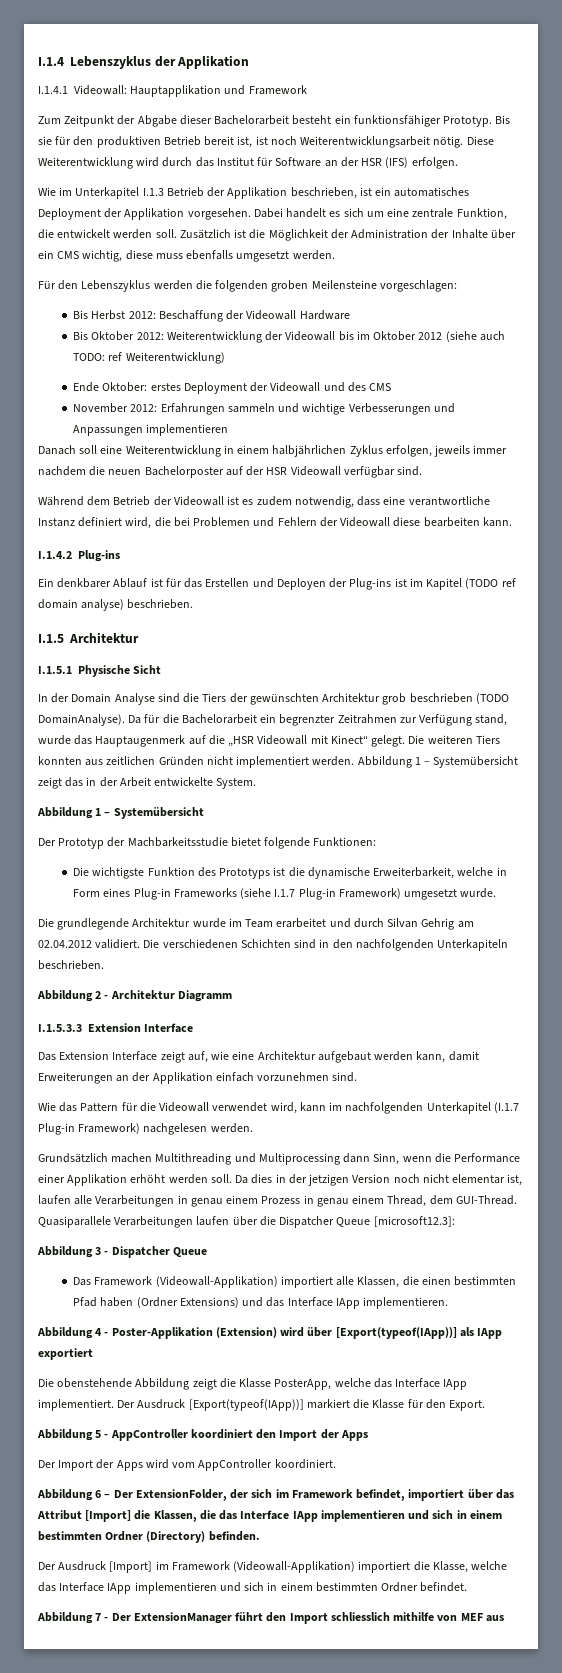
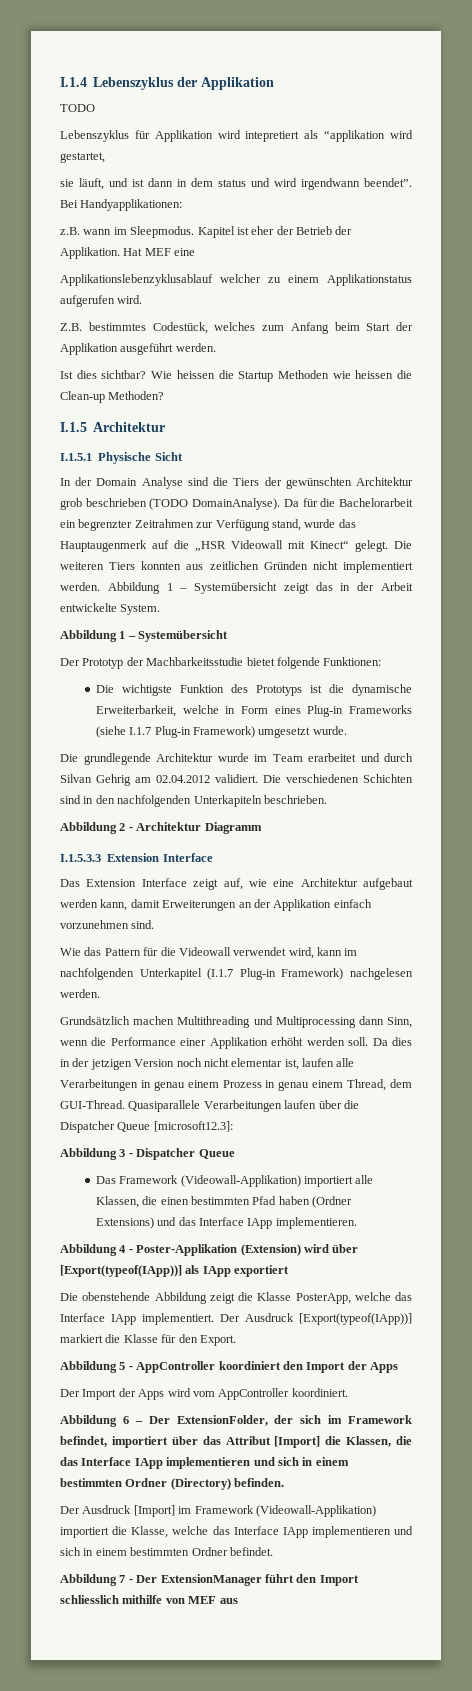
- I.1.4.1 Videowall: Hauptapplikation und Framework
- Zum Zeitpunkt der Abgabe dieser Bachelorarbeit besteht ein funktionsfähiger Prototyp. Bis sie für den produktiven Betrieb bereit ist, ist noch Weiterentwicklungsarbeit nötig. Diese Weiterentwicklung wird durch das Institut für Software an der HSR (IFS) erfolgen.
- Wie im Unterkapitel I.1.3 Betrieb der Applikation beschrieben, ist ein automatisches Deployment der Applikation vorgesehen. Dabei handelt es sich um eine zentrale Funktion, die entwickelt werden soll. Zusätzlich ist die Möglichkeit der Administration der Inhalte über ein CMS wichtig, diese muss ebenfalls umgesetzt werden.
- Für den Lebenszyklus werden die folgenden groben Meilensteine vorgeschlagen:
- Bis Herbst 2012: Beschaffung der Videowall Hardware
- Bis Oktober 2012: Weiterentwicklung der Videowall bis im Oktober 2012 (siehe auch TODO: ref Weiterentwicklung)
- Ende Oktober: erstes Deployment der Videowall und des CMS
- November 2012: Erfahrungen sammeln und wichtige Verbesserungen und Anpassungen implementieren
- Danach soll eine Weiterentwicklung in einem halbjährlichen Zyklus erfolgen, jeweils immer nachdem die neuen Bachelorposter auf der HSR Videowall verfügbar sind.
- Während dem Betrieb der Videowall ist es zudem notwendig, dass eine verantwortliche Instanz definiert wird, die bei Problemen und Fehlern der Videowall diese bearbeiten kann.
- I.1.4.2 Plug-ins
- Ein denkbarer Ablauf ist für das Erstellen und Deployen der Plug-ins ist im Kapitel (TODO ref domain analyse) beschrieben.
+ TODO
+ Lebenszyklus für Applikation wird intepretiert als “applikation wird gestartet,
+ sie läuft, und ist dann in dem status und wird irgendwann beendet”. Bei Handyapplikationen:
+ z.B. wann im Sleepmodus. Kapitel ist eher der Betrieb der Applikation. Hat MEF eine
+ Applikationslebenzyklusablauf welcher zu einem Applikationstatus aufgerufen wird.
+ Z.B. bestimmtes Codestück, welches zum Anfang beim Start der Applikation ausgeführt werden.
+ Ist dies sichtbar? Wie heissen die Startup Methoden wie heissen die Clean-up Methoden?

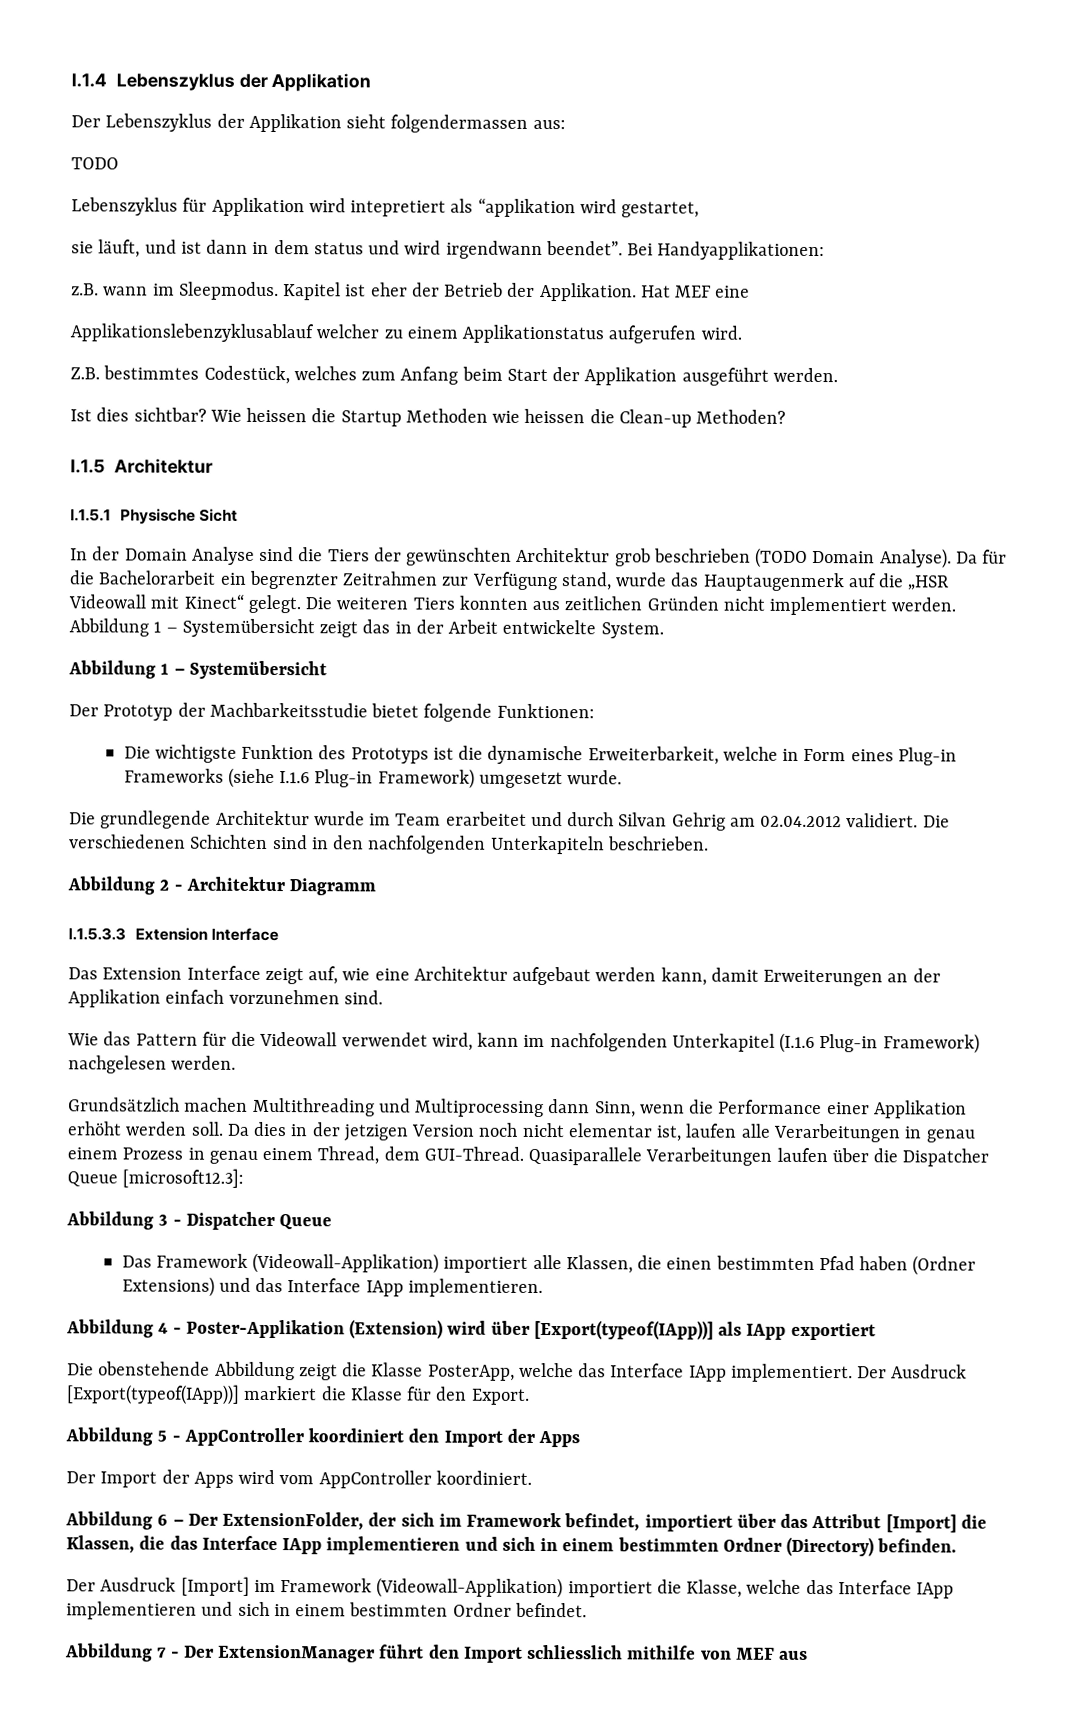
+ Der Lebenszyklus der Applikation sieht folgendermassen aus:
- In der Domain Analyse sind die Tiers der gewünschten Architektur grob beschrieben (TODO DomainAnalyse).
+ In der Domain Analyse sind die Tiers der gewünschten Architektur grob beschrieben (TODO Domain Analyse).
- Die wichtigste Funktion des Prototyps ist die dynamische Erweiterbarkeit, welche in Form eines Plug-in Frameworks (siehe I.1.7 Plug-in Framework) umgesetzt wurde.
+ Die wichtigste Funktion des Prototyps ist die dynamische Erweiterbarkeit, welche in Form eines Plug-in Frameworks (siehe I.1.6 Plug-in Framework) umgesetzt wurde.
- Wie das Pattern für die Videowall verwendet wird, kann im nachfolgenden Unterkapitel (I.1.7 Plug-in Framework) nachgelesen werden.
+ Wie das Pattern für die Videowall verwendet wird, kann im nachfolgenden Unterkapitel (I.1.6 Plug-in Framework) nachgelesen werden.

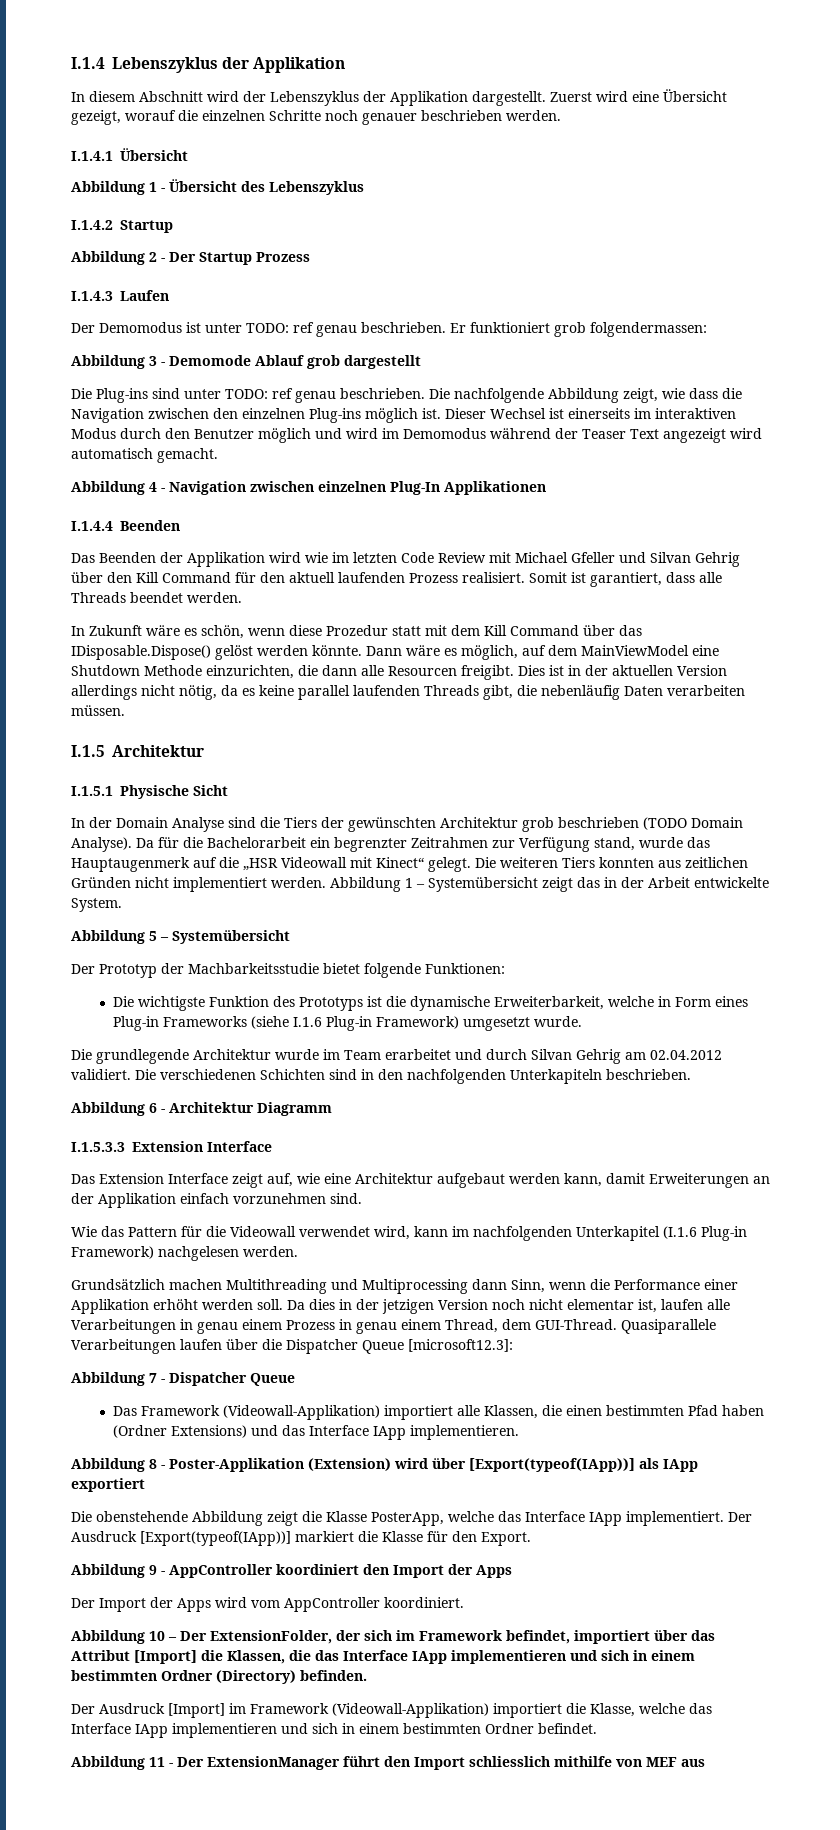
- Der Lebenszyklus der Applikation sieht folgendermassen aus:
- TODO
- Lebenszyklus für Applikation wird intepretiert als “applikation wird gestartet,
- sie läuft, und ist dann in dem status und wird irgendwann beendet”. Bei Handyapplikationen:
- z.B. wann im Sleepmodus. Kapitel ist eher der Betrieb der Applikation. Hat MEF eine
- Applikationslebenzyklusablauf welcher zu einem Applikationstatus aufgerufen wird.
- Z.B. bestimmtes Codestück, welches zum Anfang beim Start der Applikation ausgeführt werden.
- Ist dies sichtbar? Wie heissen die Startup Methoden wie heissen die Clean-up Methoden?
+ In diesem Abschnitt wird der Lebenszyklus der Applikation dargestellt. Zuerst wird eine Übersicht gezeigt, worauf die einzelnen Schritte noch genauer beschrieben werden.
+ I.1.4.1 Übersicht
+ Abbildung 1 - Übersicht des Lebenszyklus
+ I.1.4.2 Startup
+ Abbildung 2 - Der Startup Prozess
+ I.1.4.3 Laufen
+ Der Demomodus ist unter TODO: ref genau beschrieben. Er funktioniert grob folgendermassen:
+ Abbildung 3 - Demomode Ablauf grob dargestellt
+ Die Plug-ins sind unter TODO: ref genau beschrieben. Die nachfolgende Abbildung zeigt, wie dass die Navigation zwischen den einzelnen Plug-ins möglich ist. Dieser Wechsel ist einerseits im interaktiven Modus durch den Benutzer möglich und wird im Demomodus während der Teaser Text angezeigt wird automatisch gemacht.
+ Abbildung 4 - Navigation zwischen einzelnen Plug-In Applikationen
+ I.1.4.4 Beenden
+ Das Beenden der Applikation wird wie im letzten Code Review mit Michael Gfeller und Silvan Gehrig über den Kill Command für den aktuell laufenden Prozess realisiert. Somit ist garantiert, dass alle Threads beendet werden.
+ In Zukunft wäre es schön, wenn diese Prozedur statt mit dem Kill Command über das IDisposable.Dispose() gelöst werden könnte. Dann wäre es möglich, auf dem MainViewModel eine Shutdown Methode einzurichten, die dann alle Resourcen freigibt. Dies ist in der aktuellen Version allerdings nicht nötig, da es keine parallel laufenden Threads gibt, die nebenläufig Daten verarbeiten müssen.
  Abbildung 1 – Systemübersicht zeigt das in der Arbeit entwickelte System.
- Abbildung 1 – Systemübersicht
+ Abbildung 5 – Systemübersicht
- Abbildung 2 - Architektur Diagramm
+ Abbildung 6 - Architektur Diagramm
- Abbildung 3 - Dispatcher Queue
+ Abbildung 7 - Dispatcher Queue
- Abbildung 4 - Poster-Applikation (Extension) wird über [Export(typeof(IApp))] als IApp exportiert
+ Abbildung 8 - Poster-Applikation (Extension) wird über [Export(typeof(IApp))] als IApp exportiert
- Abbildung 5 - AppController koordiniert den Import der Apps
+ Abbildung 9 - AppController koordiniert den Import der Apps
- Abbildung 6 – Der ExtensionFolder, der sich im Framework befindet, importiert über das Attribut [Import] die Klassen, die das Interface IApp implementieren und sich in einem bestimmten Ordner (Directory) befinden.
+ Abbildung 10 – Der ExtensionFolder, der sich im Framework befindet, importiert über das Attribut [Import] die Klassen, die das Interface IApp implementieren und sich in einem bestimmten Ordner (Directory) befinden.
- Abbildung 7 - Der ExtensionManager führt den Import schliesslich mithilfe von MEF aus
+ Abbildung 11 - Der ExtensionManager führt den Import schliesslich mithilfe von MEF aus

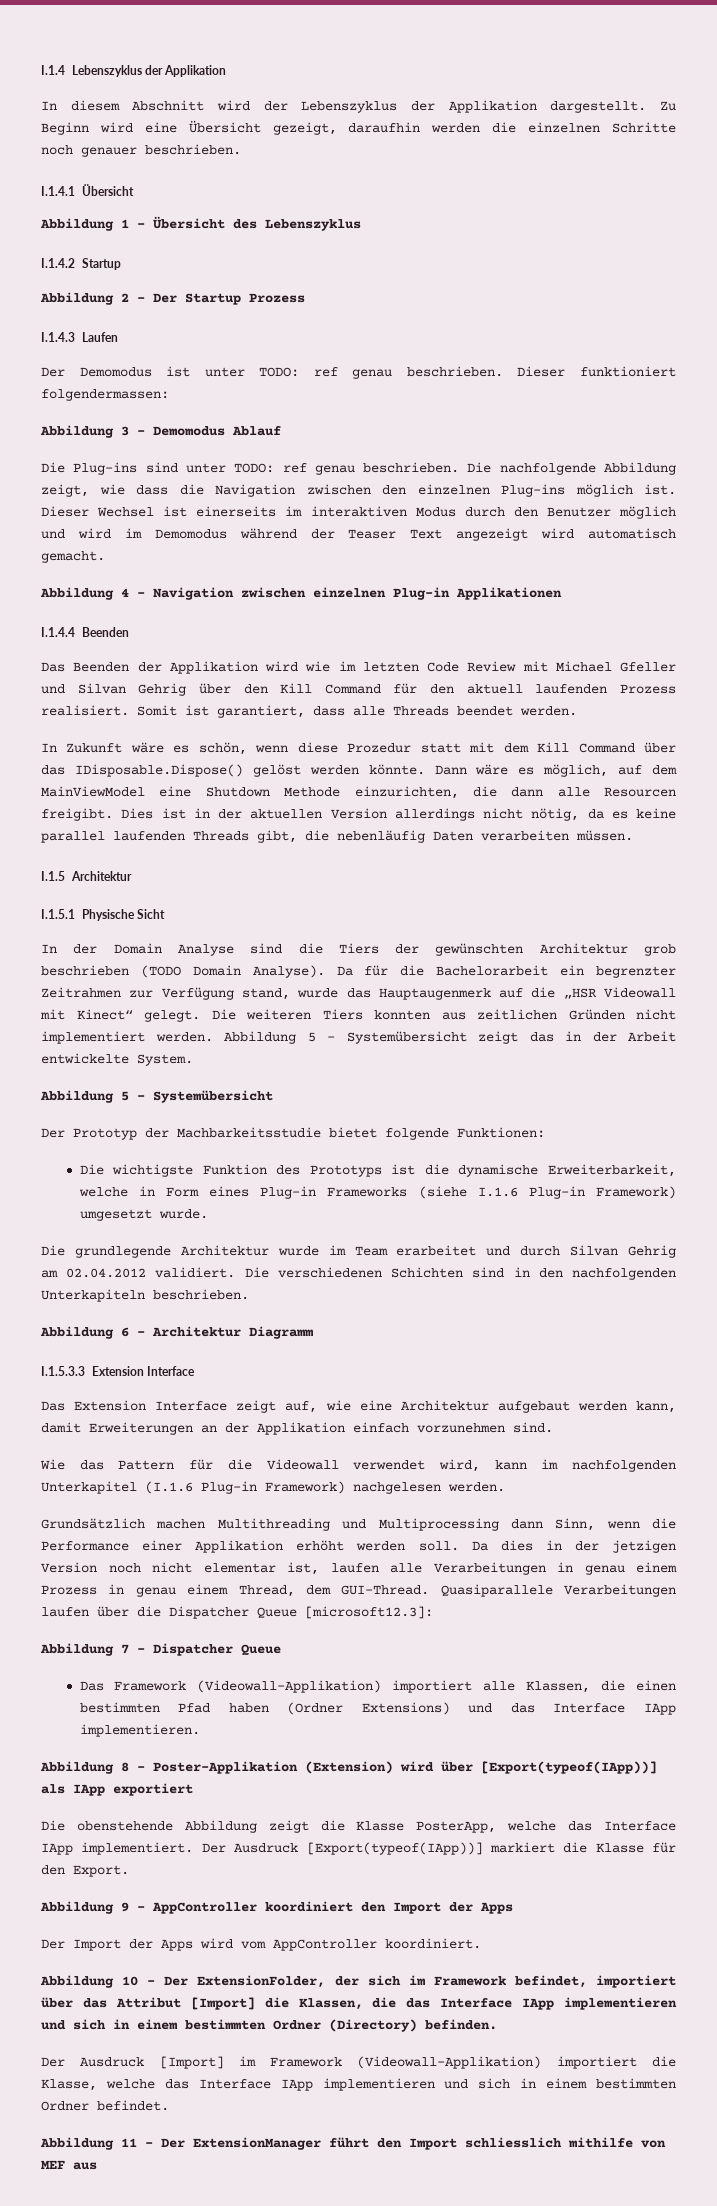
- Zuerst wird eine Übersicht gezeigt, worauf die einzelnen Schritte noch genauer beschrieben werden.
+ Zu Beginn wird eine Übersicht gezeigt, daraufhin werden die einzelnen Schritte noch genauer beschrieben.
- Er funktioniert grob folgendermassen:
+ Dieser funktioniert folgendermassen:
- Abbildung 3 - Demomode Ablauf grob dargestellt
+ Abbildung 3 - Demomodus Ablauf
- Abbildung 4 - Navigation zwischen einzelnen Plug-In Applikationen
+ Abbildung 4 - Navigation zwischen einzelnen Plug-in Applikationen
- Abbildung 1 – Systemübersicht zeigt das in der Arbeit entwickelte System.
+ Abbildung 5 – Systemübersicht zeigt das in der Arbeit entwickelte System.

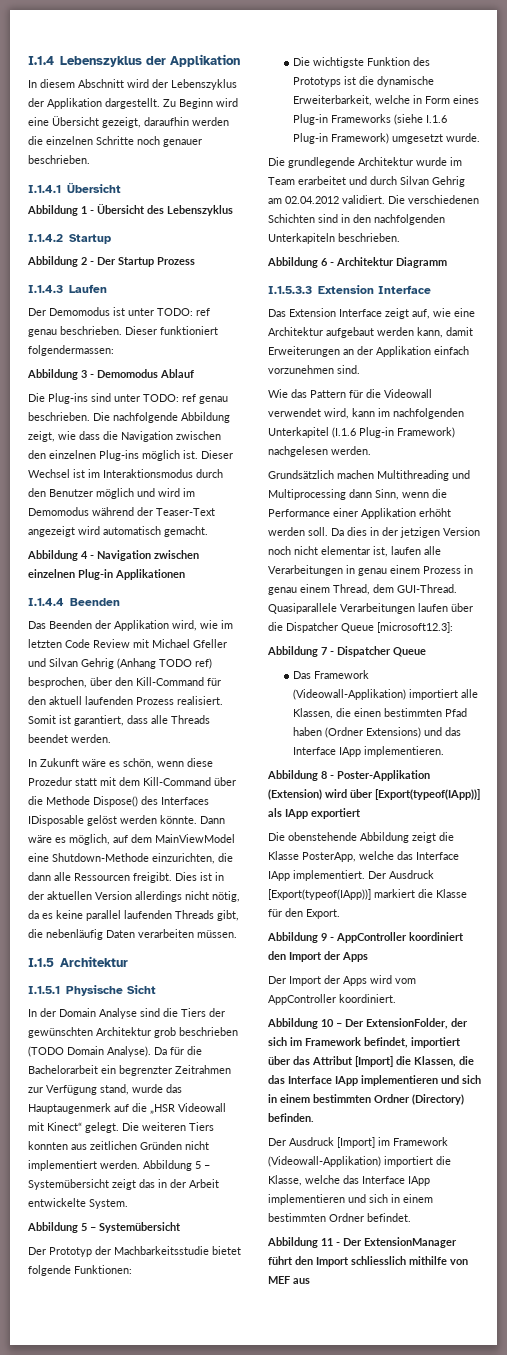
- Dieser Wechsel ist einerseits im interaktiven Modus durch den Benutzer möglich und wird im Demomodus während der Teaser Text angezeigt wird automatisch gemacht.
+ Dieser Wechsel ist im Interaktionsmodus durch den Benutzer möglich und wird im Demomodus während der Teaser-Text angezeigt wird automatisch gemacht.
- Das Beenden der Applikation wird wie im letzten Code Review mit Michael Gfeller und Silvan Gehrig über den Kill Command für den aktuell laufenden Prozess realisiert.
+ Das Beenden der Applikation wird, wie im letzten Code Review mit Michael Gfeller und Silvan Gehrig (Anhang TODO ref) besprochen, über den Kill-Command für den aktuell laufenden Prozess realisiert.
- In Zukunft wäre es schön, wenn diese Prozedur statt mit dem Kill Command über das IDisposable.Dispose() gelöst werden könnte.
+ In Zukunft wäre es schön, wenn diese Prozedur statt mit dem Kill-Command über die Methode Dispose() des Interfaces IDisposable gelöst werden könnte.
- Dann wäre es möglich, auf dem MainViewModel eine Shutdown Methode einzurichten, die dann alle Resourcen freigibt.
+ Dann wäre es möglich, auf dem MainViewModel eine Shutdown-Methode einzurichten, die dann alle Ressourcen freigibt.

